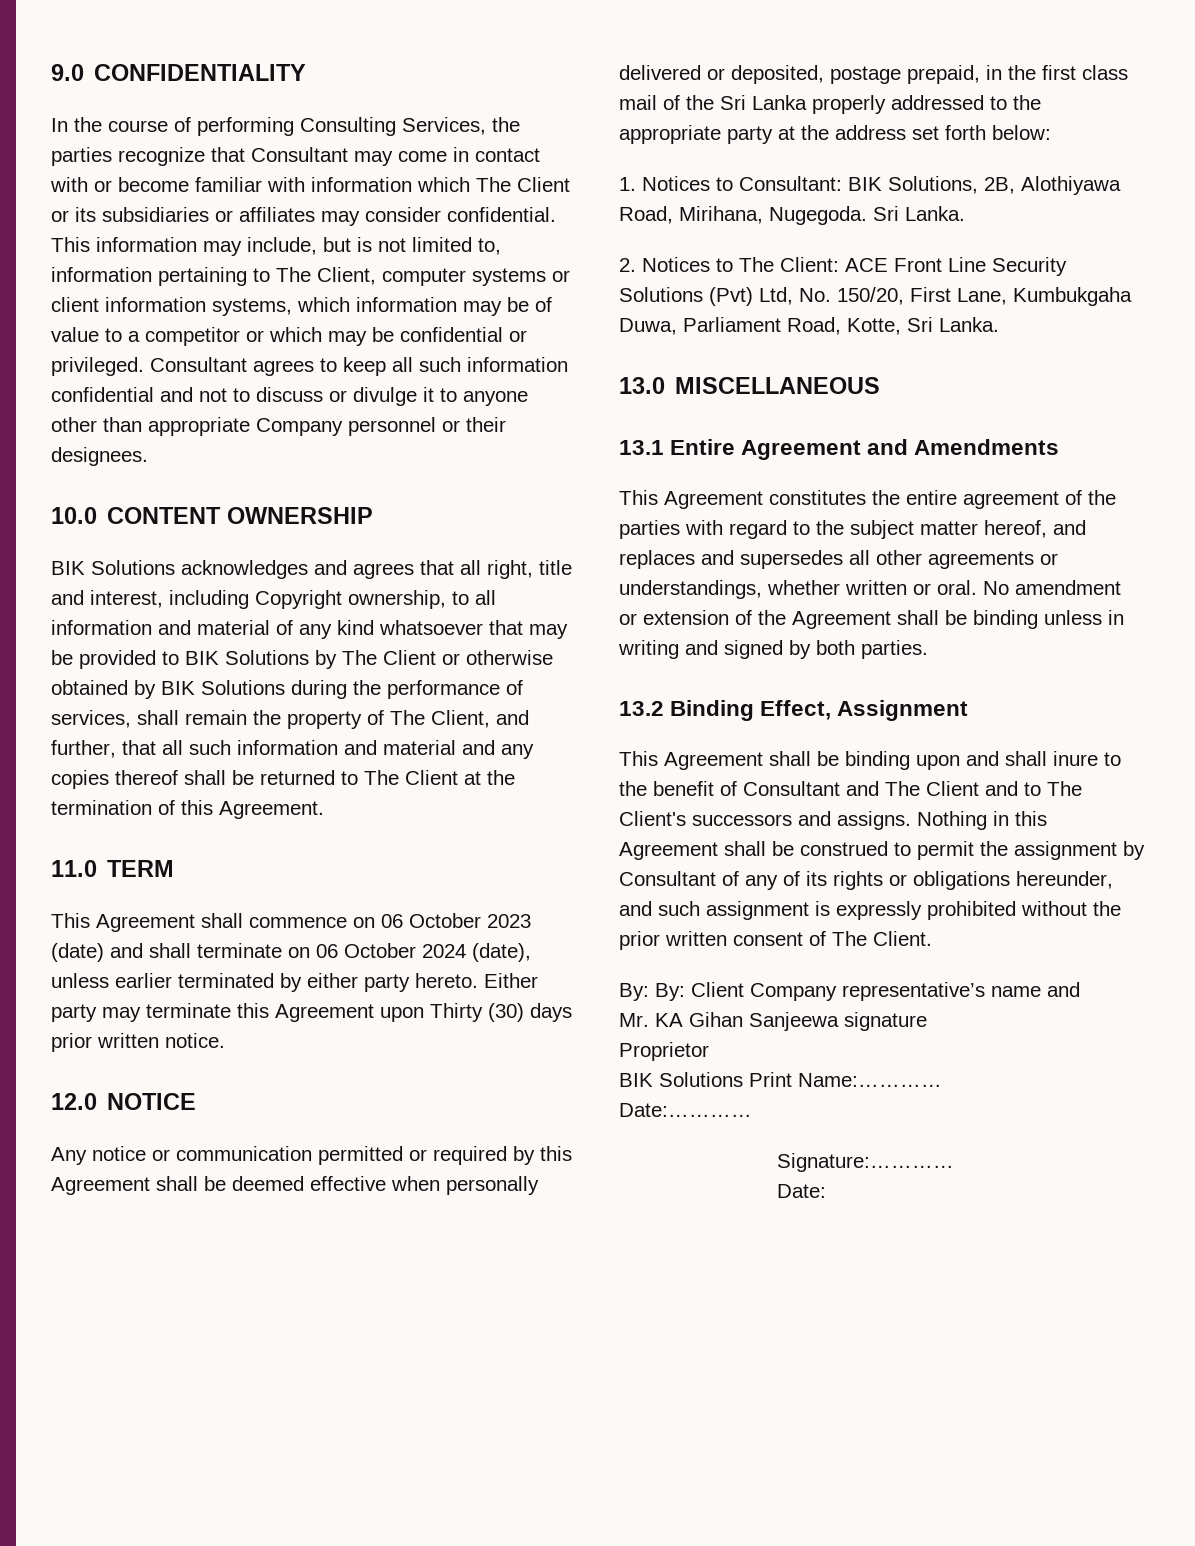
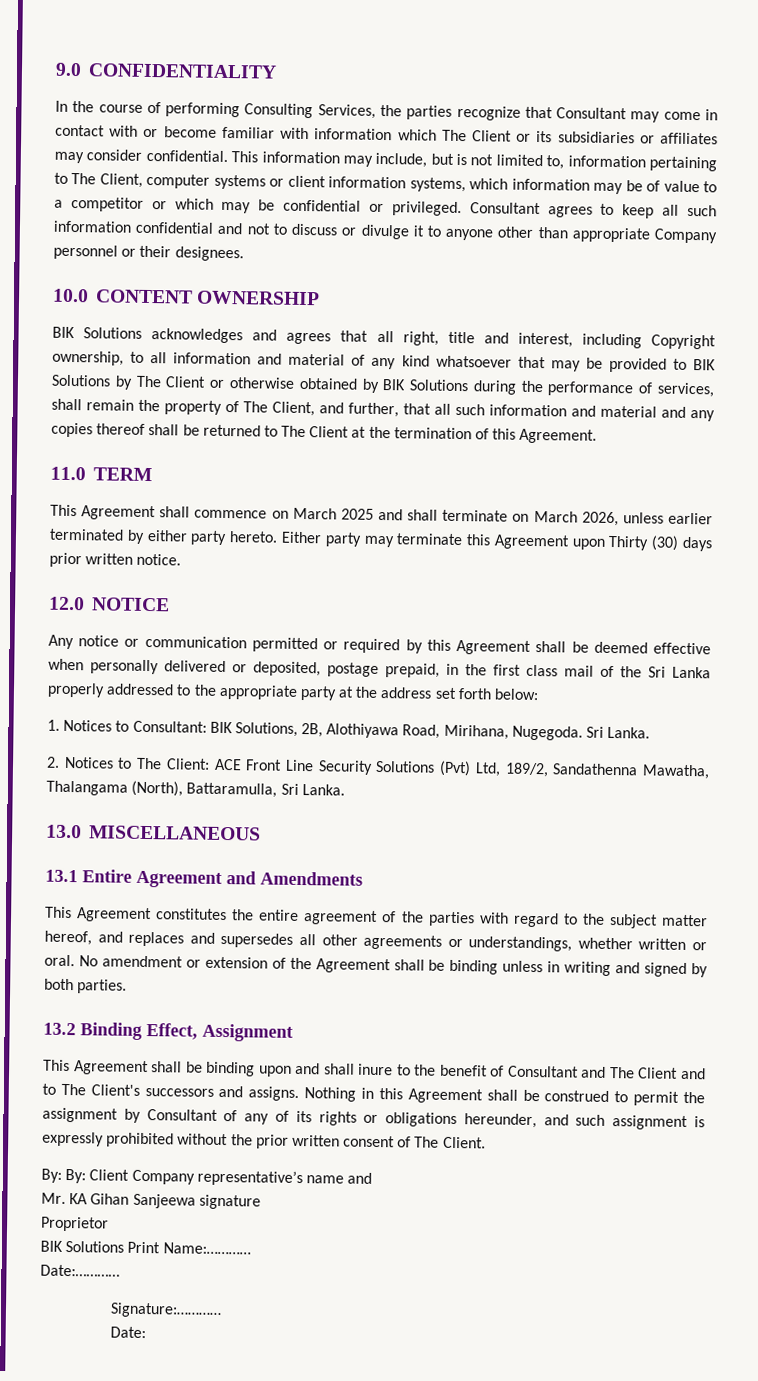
- This Agreement shall commence on 06 October 2023 (date) and shall terminate on 06 October 2024 (date), unless earlier terminated by either party hereto.
+ This Agreement shall commence on March 2025 and shall terminate on March 2026, unless earlier terminated by either party hereto.
- 2. Notices to The Client: ACE Front Line Security Solutions (Pvt) Ltd, No. 150/20, First Lane, Kumbukgaha Duwa, Parliament Road, Kotte, Sri Lanka.
+ 2. Notices to The Client: ACE Front Line Security Solutions (Pvt) Ltd, 189/2, Sandathenna Mawatha, Thalangama (North), Battaramulla, Sri Lanka.

